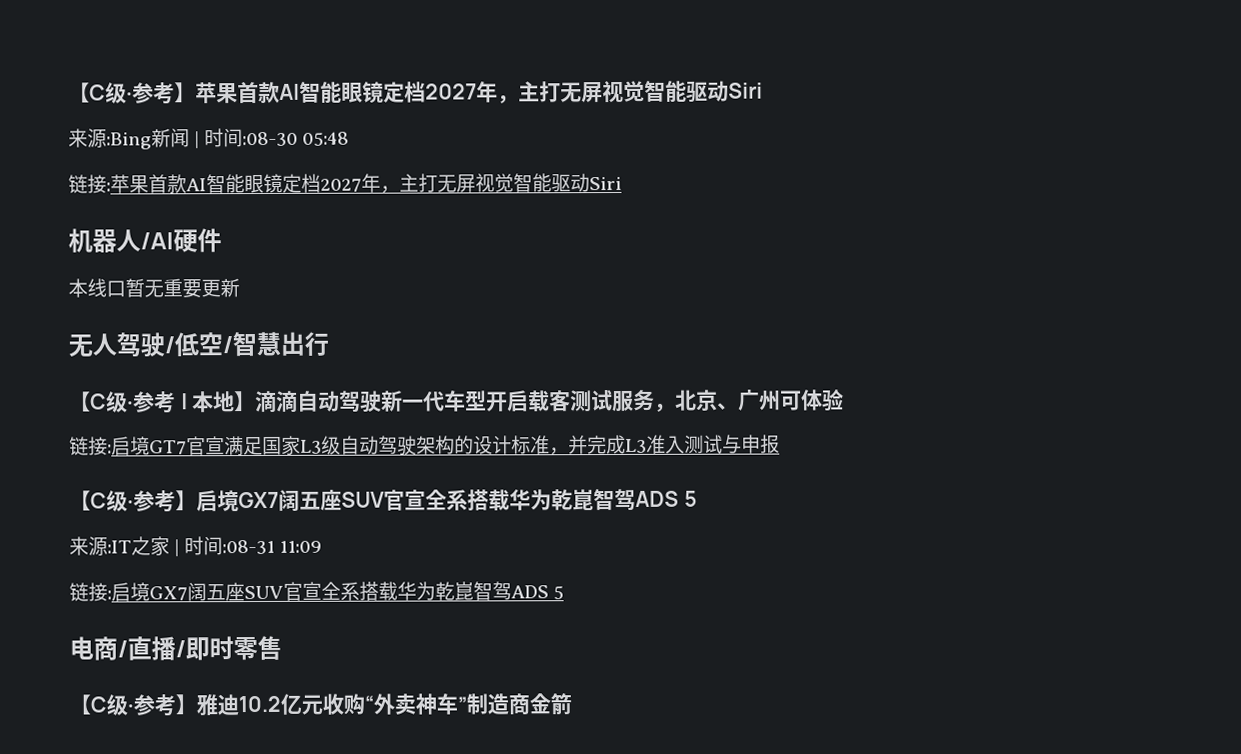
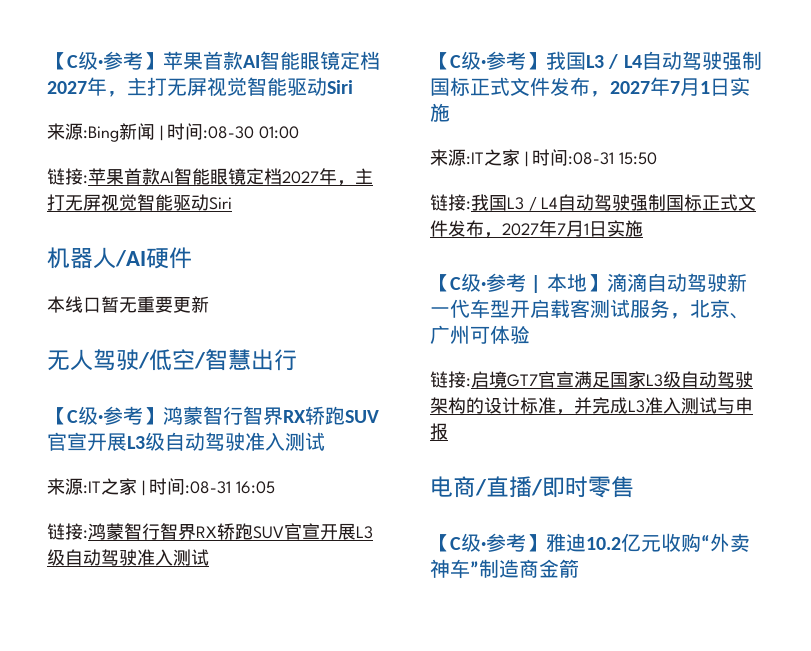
- 来源:Bing新闻 | 时间:08-30 05:48
+ 来源:Bing新闻 | 时间:08-30 01:00
+ 【C级·参考】鸿蒙智行智界RX轿跑SUV官宣开展L3级自动驾驶准入测试
+ 来源:IT之家 | 时间:08-31 16:05
+ 链接:鸿蒙智行智界RX轿跑SUV官宣开展L3级自动驾驶准入测试
+ 【C级·参考】我国L3 / L4自动驾驶强制国标正式文件发布，2027年7月1日实施
+ 来源:IT之家 | 时间:08-31 15:50
+ 链接:我国L3 / L4自动驾驶强制国标正式文件发布，2027年7月1日实施
- 【C级·参考】启境GX7阔五座SUV官宣全系搭载华为乾崑智驾ADS 5
- 来源:IT之家 | 时间:08-31 11:09
- 链接:启境GX7阔五座SUV官宣全系搭载华为乾崑智驾ADS 5

